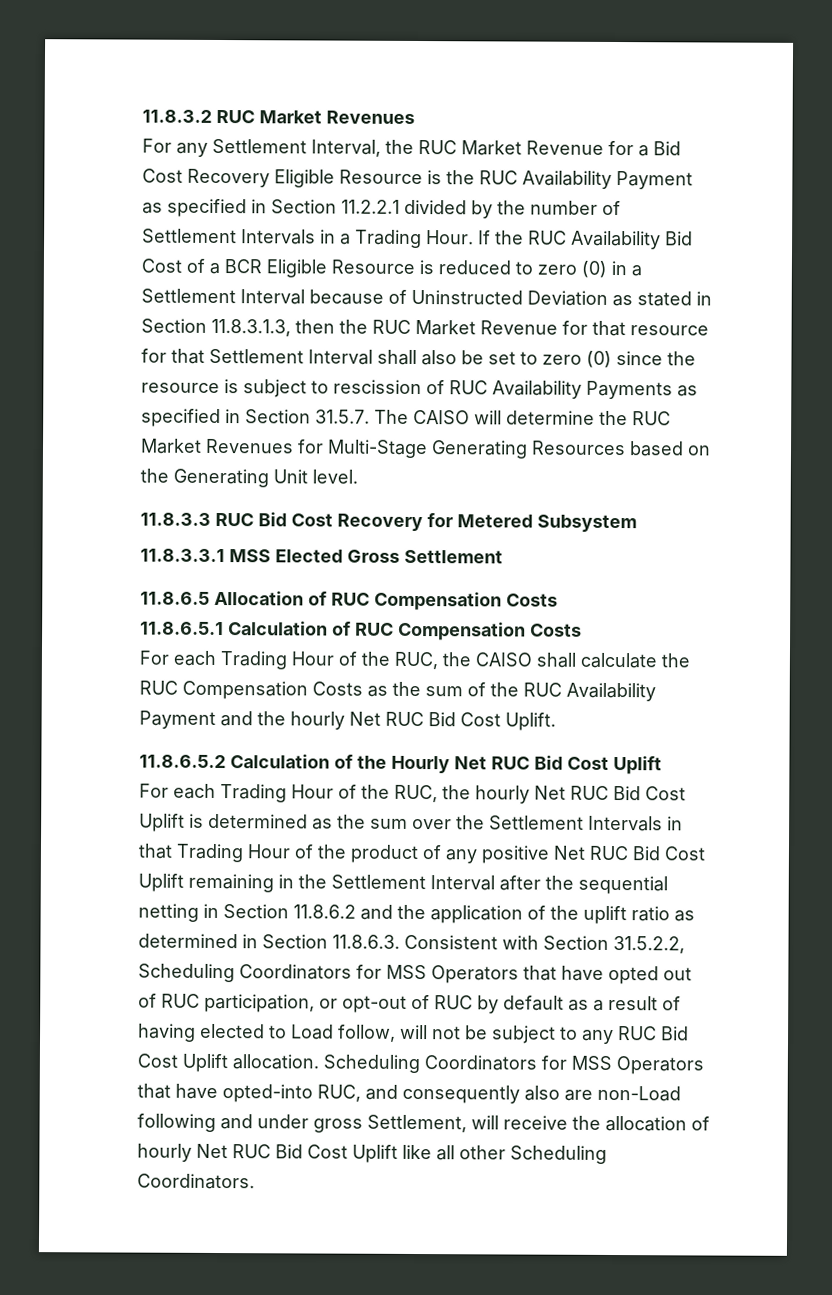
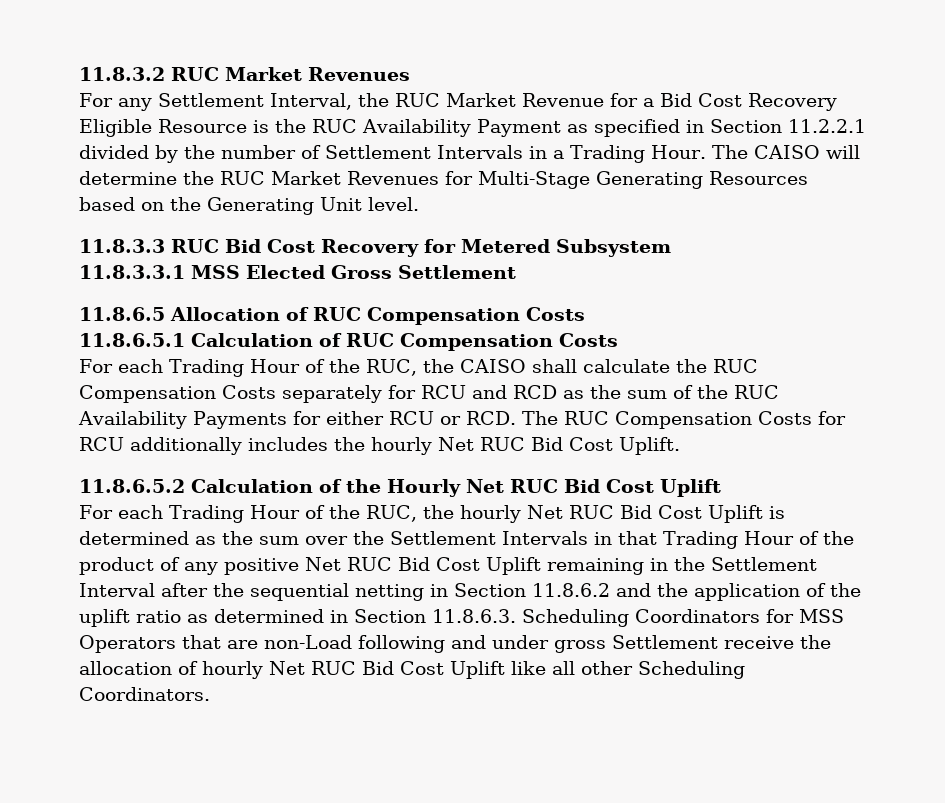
- If the RUC Availability Bid Cost of a BCR Eligible Resource is reduced to zero (0) in a Settlement Interval because of Uninstructed Deviation as stated in Section 11.8.3.1.3, then the RUC Market Revenue for that resource for that Settlement Interval shall also be set to zero (0) since the resource is subject to rescission of RUC Availability Payments as specified in Section 31.5.7. The CAISO will determine the RUC Market Revenues for Multi-Stage Generating Resources based on the Generating Unit level.
+ The CAISO will determine the RUC Market Revenues for Multi-Stage Generating Resources based on the Generating Unit level.
- For each Trading Hour of the RUC, the CAISO shall calculate the RUC Compensation Costs as the sum of the RUC Availability Payment and the hourly Net RUC Bid Cost Uplift.
+ For each Trading Hour of the RUC, the CAISO shall calculate the RUC Compensation Costs separately for RCU and RCD as the sum of the RUC Availability Payments for either RCU or RCD. The RUC Compensation Costs for RCU additionally includes the hourly Net RUC Bid Cost Uplift.
- For each Trading Hour of the RUC, the hourly Net RUC Bid Cost Uplift is determined as the sum over the Settlement Intervals in that Trading Hour of the product of any positive Net RUC Bid Cost Uplift remaining in the Settlement Interval after the sequential netting in Section 11.8.6.2 and the application of the uplift ratio as determined in Section 11.8.6.3. Consistent with Section 31.5.2.2, Scheduling Coordinators for MSS Operators that have opted out of RUC participation, or opt-out of RUC by default as a result of having elected to Load follow, will not be subject to any RUC Bid Cost Uplift allocation. Scheduling Coordinators for MSS Operators that have opted-into RUC, and consequently also are non-Load following and under gross Settlement, will receive the allocation of hourly Net RUC Bid Cost Uplift like all other Scheduling Coordinators.
+ For each Trading Hour of the RUC, the hourly Net RUC Bid Cost Uplift is determined as the sum over the Settlement Intervals in that Trading Hour of the product of any positive Net RUC Bid Cost Uplift remaining in the Settlement Interval after the sequential netting in Section 11.8.6.2 and the application of the uplift ratio as determined in Section 11.8.6.3. Scheduling Coordinators for MSS Operators that are non-Load following and under gross Settlement receive the allocation of hourly Net RUC Bid Cost Uplift like all other Scheduling Coordinators.

